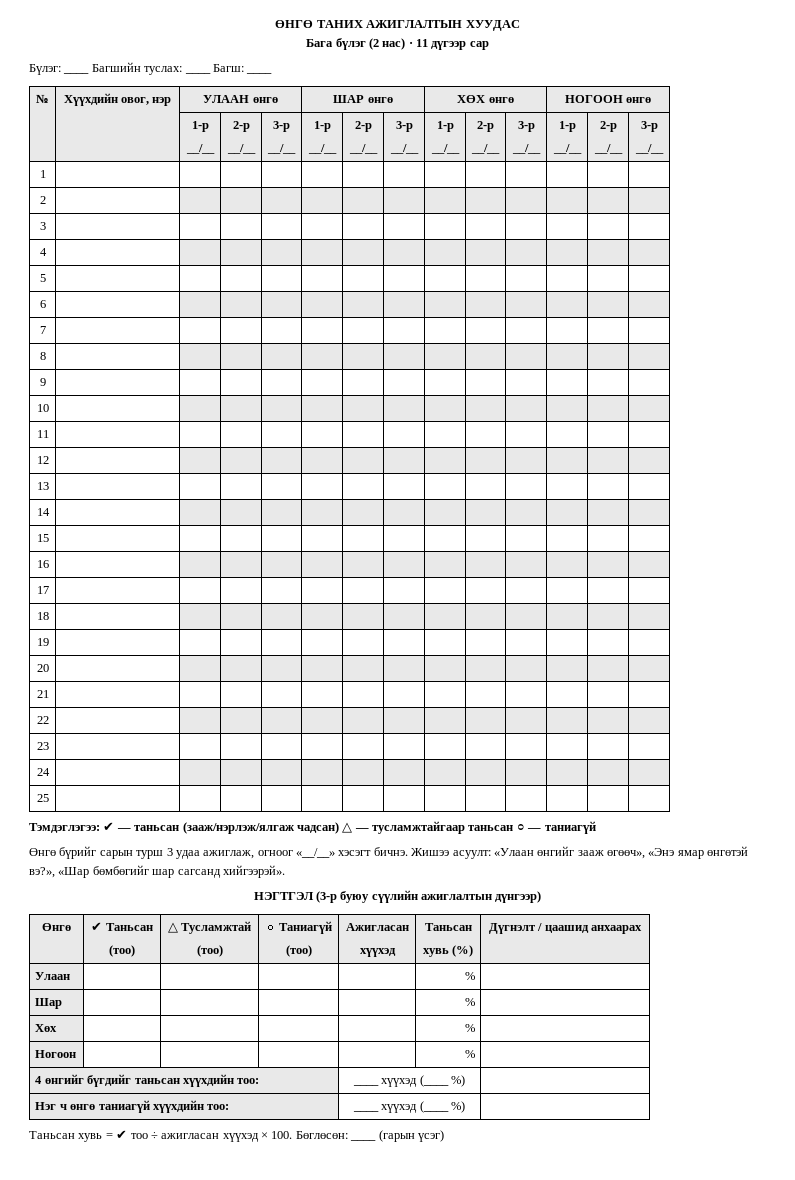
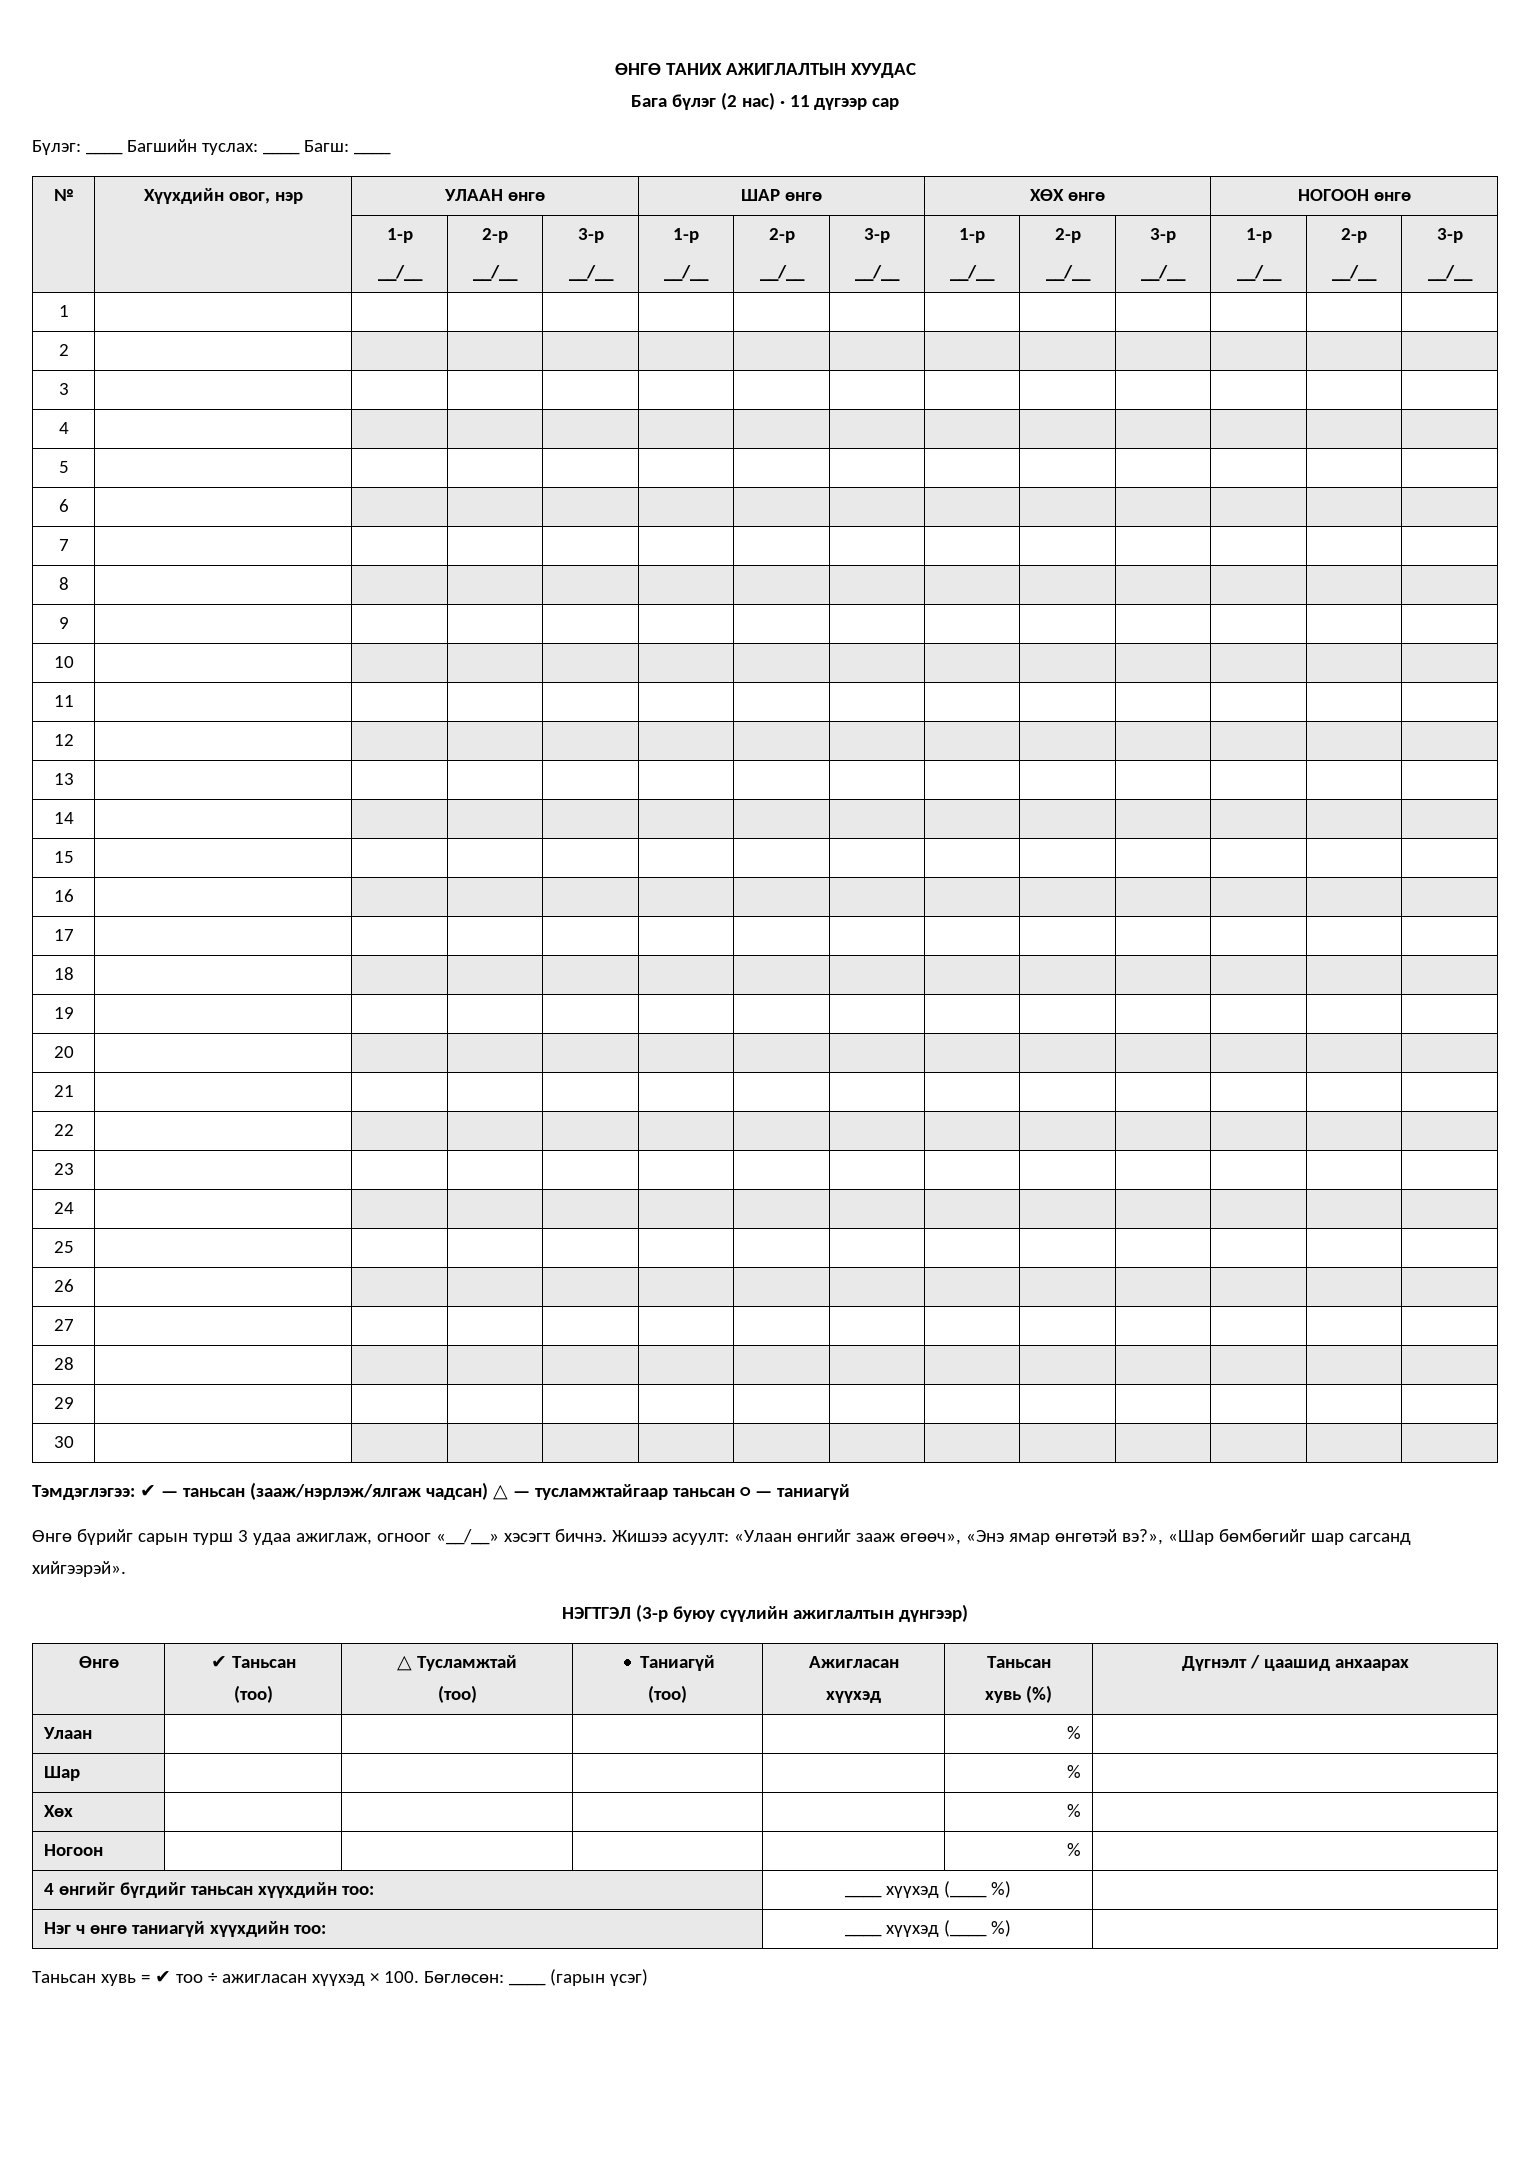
+ 26 | | | | | | | | | | | | |
+ 27 | | | | | | | | | | | | |
+ 28 | | | | | | | | | | | | |
+ 29 | | | | | | | | | | | | |
+ 30 | | | | | | | | | | | | |

